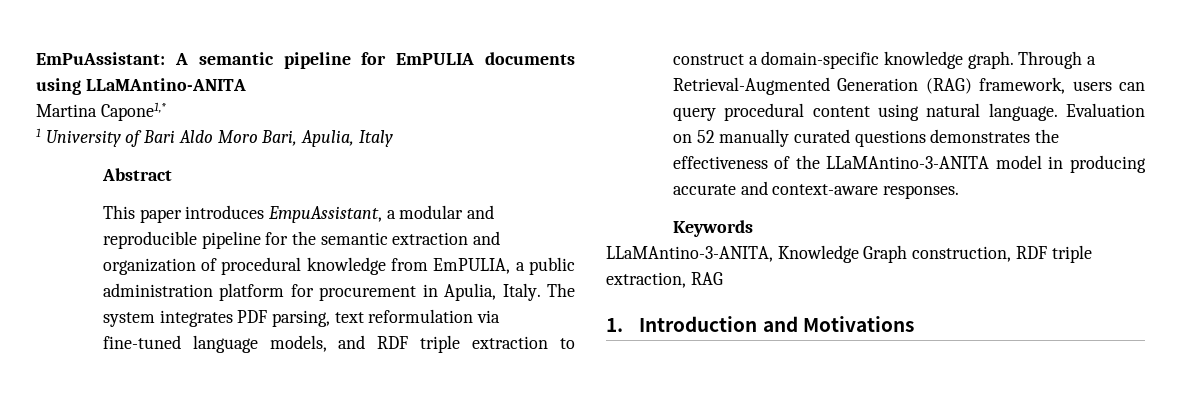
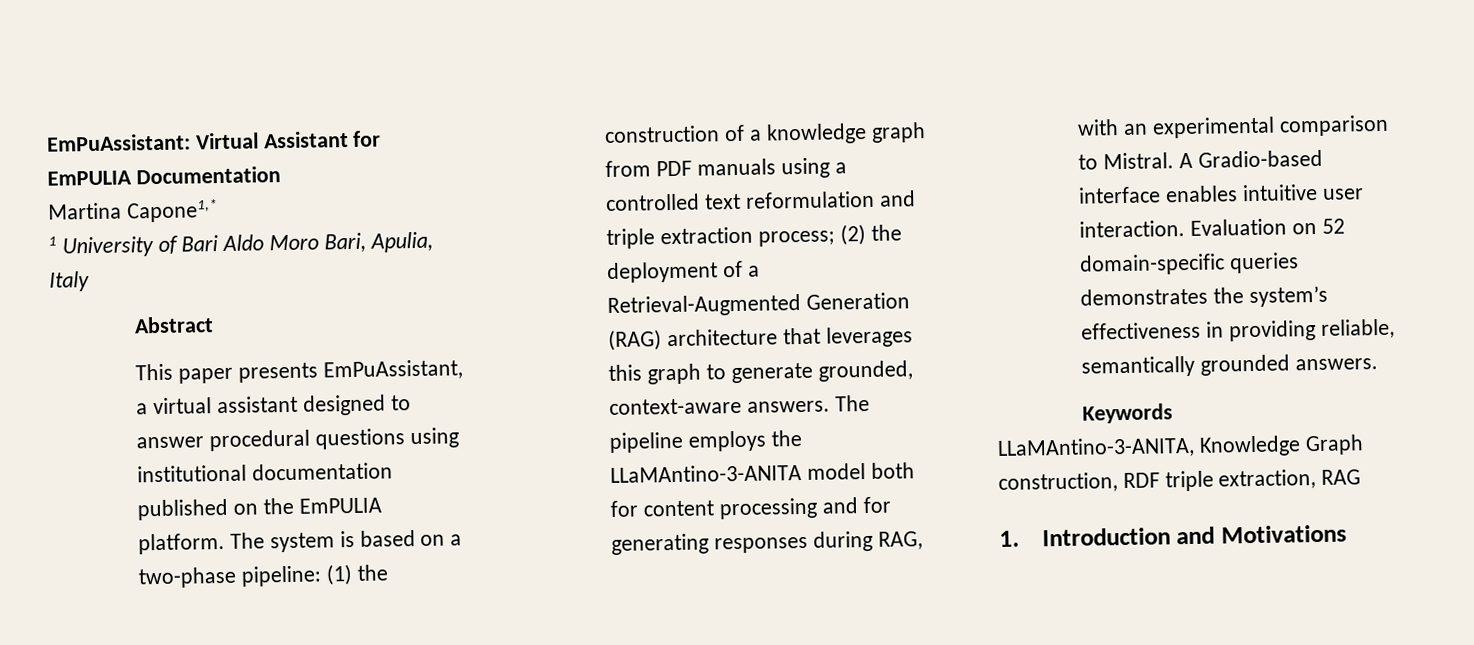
- EmPuAssistant: A semantic pipeline for EmPULIA documents using LLaMAntino-ANITA
+ EmPuAssistant: Virtual Assistant for EmPULIA Documentation
- This paper introduces EmpuAssistant, a modular and reproducible pipeline for the semantic extraction and organization of procedural knowledge from EmPULIA, a public administration platform for procurement in Apulia, Italy. The system integrates PDF parsing, text reformulation via fine-tuned language models, and RDF triple extraction to construct a domain-specific knowledge graph. Through a Retrieval-Augmented Generation (RAG) framework, users can query procedural content using natural language. Evaluation on 52 manually curated questions demonstrates the effectiveness of the LLaMAntino-3-ANITA model in producing accurate and context-aware responses.
+ This paper presents EmPuAssistant, a virtual assistant designed to answer procedural questions using institutional documentation published on the EmPULIA platform. The system is based on a two-phase pipeline: (1) the construction of a knowledge graph from PDF manuals using a controlled text reformulation and triple extraction process; (2) the deployment of a Retrieval-Augmented Generation (RAG) architecture that leverages this graph to generate grounded, context-aware answers. The pipeline employs the LLaMAntino-3-ANITA model both for content processing and for generating responses during RAG, with an experimental comparison to Mistral. A Gradio-based interface enables intuitive user interaction. Evaluation on 52 domain-specific queries demonstrates the system’s effectiveness in providing reliable, semantically grounded answers.

